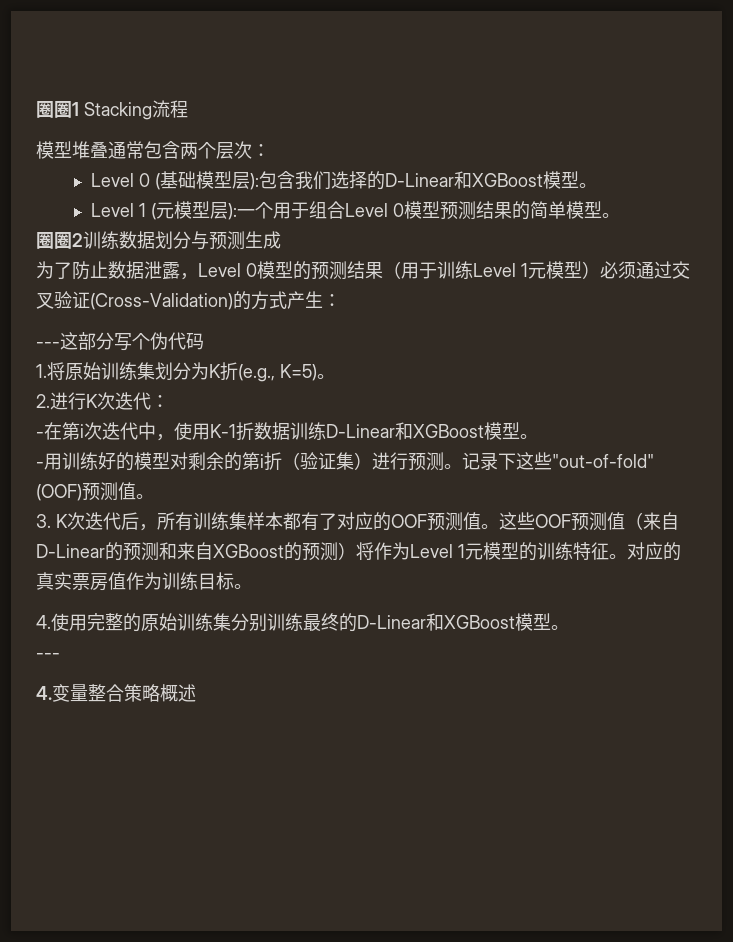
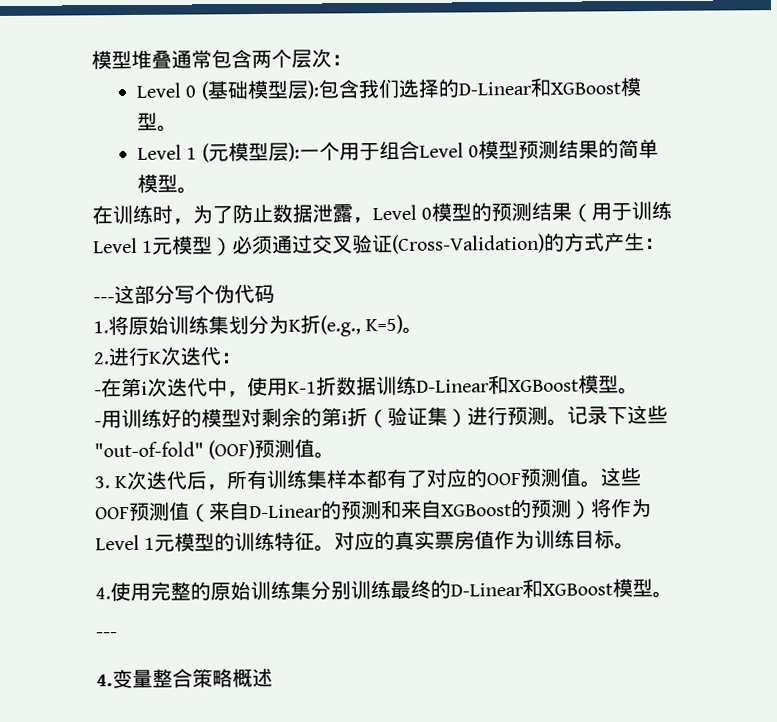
- 圈圈1 Stacking流程
- 圈圈2训练数据划分与预测生成
- 为了防止数据泄露，Level 0模型的预测结果（用于训练Level 1元模型）必须通过交叉验证(Cross-Validation)的方式产生：
+ 在训练时，为了防止数据泄露，Level 0模型的预测结果（用于训练Level 1元模型）必须通过交叉验证(Cross-Validation)的方式产生：

